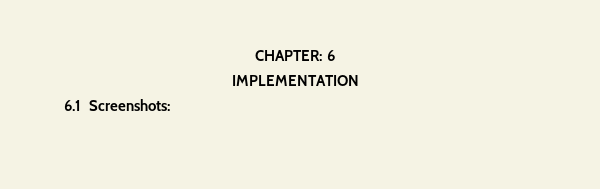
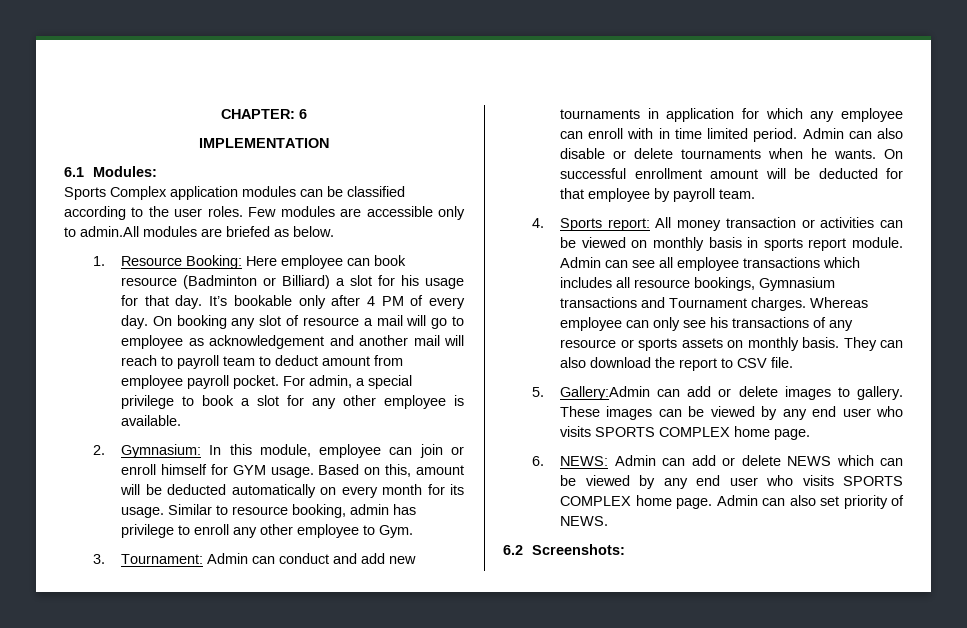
- 6.1 Screenshots:
+ 6.1 Modules:
+ Sports Complex application modules can be classified according to the user roles. Few modules are accessible only to admin.All modules are briefed as below.
+ 1. Resource Booking: Here employee can book resource (Badminton or Billiard) a slot for his usage for that day. It’s bookable only after 4 PM of every day. On booking any slot of resource a mail will go to employee as acknowledgement and another mail will reach to payroll team to deduct amount from employee payroll pocket. For admin, a special privilege to book a slot for any other employee is available.
+ 2. Gymnasium: In this module, employee can join or enroll himself for GYM usage. Based on this, amount will be deducted automatically on every month for its usage. Similar to resource booking, admin has privilege to enroll any other employee to Gym.
+ 3. Tournament: Admin can conduct and add new tournaments in application for which any employee can enroll with in time limited period. Admin can also disable or delete tournaments when he wants. On successful enrollment amount will be deducted for that employee by payroll team.
+ 4. Sports report: All money transaction or activities can be viewed on monthly basis in sports report module. Admin can see all employee transactions which includes all resource bookings, Gymnasium transactions and Tournament charges. Whereas employee can only see his transactions of any resource or sports assets on monthly basis. They can also download the report to CSV file.
+ 5. Gallery:Admin can add or delete images to gallery. These images can be viewed by any end user who visits SPORTS COMPLEX home page.
+ 6. NEWS: Admin can add or delete NEWS which can be viewed by any end user who visits SPORTS COMPLEX home page. Admin can also set priority of NEWS.
+ 6.2 Screenshots:

